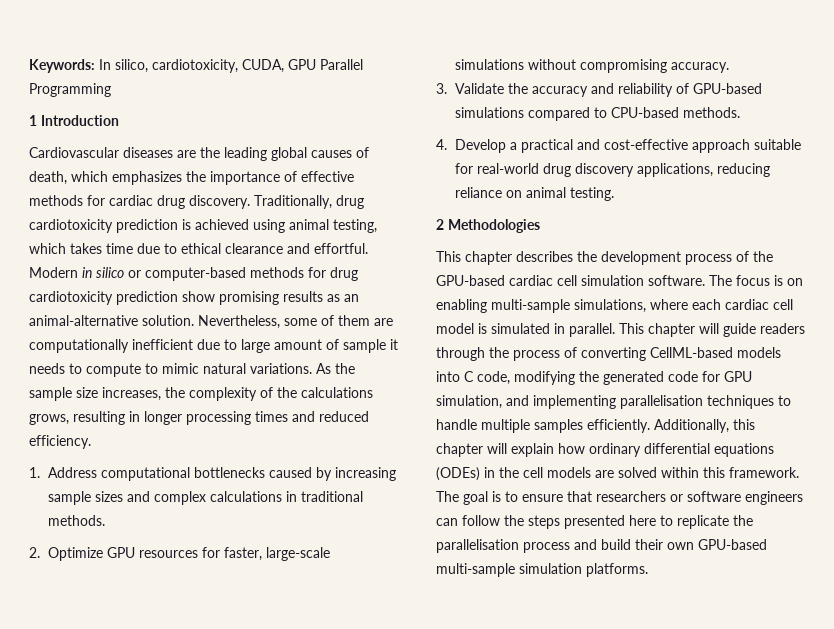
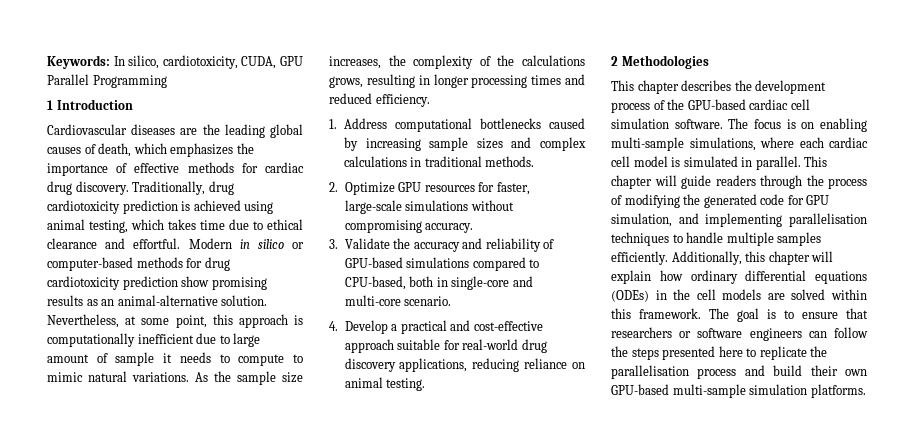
- Nevertheless, some of them are computationally inefficient due to large amount of sample it needs to compute to mimic natural variations.
+ Nevertheless, at some point, this approach is computationally inefficient due to large amount of sample it needs to compute to mimic natural variations.
- 3. Validate the accuracy and reliability of GPU-based simulations compared to CPU-based methods.
+ 3. Validate the accuracy and reliability of GPU-based simulations compared to CPU-based, both in single-core and multi-core scenario.
- This chapter will guide readers through the process of converting CellML-based models into C code, modifying the generated code for GPU simulation, and implementing parallelisation techniques to handle multiple samples efficiently.
+ This chapter will guide readers through the process of modifying the generated code for GPU simulation, and implementing parallelisation techniques to handle multiple samples efficiently.

